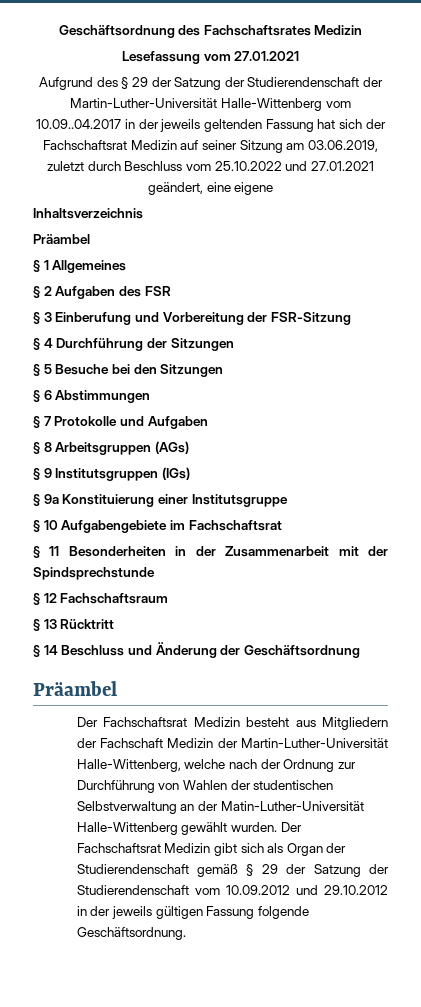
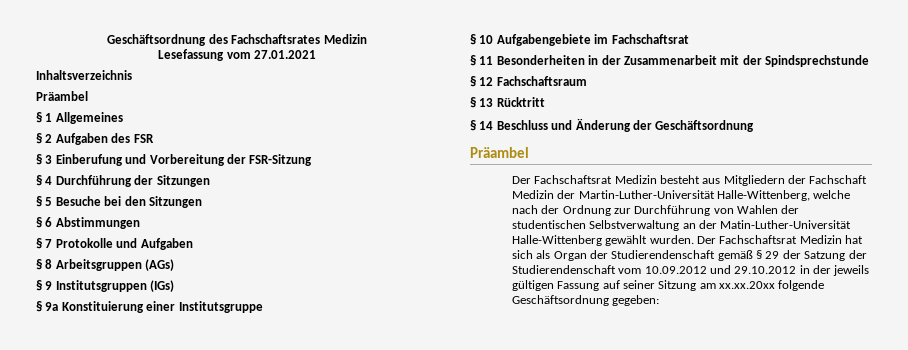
- Aufgrund des § 29 der Satzung der Studierendenschaft der Martin-Luther-Universität Halle-Wittenberg vom 10.09..04.2017 in der jeweils geltenden Fassung hat sich der Fachschaftsrat Medizin auf seiner Sitzung am 03.06.2019, zuletzt durch Beschluss vom 25.10.2022 und 27.01.2021 geändert, eine eigene
- Der Fachschaftsrat Medizin gibt sich als Organ der Studierendenschaft gemäß § 29 der Satzung der Studierendenschaft vom 10.09.2012 und 29.10.2012 in der jeweils gültigen Fassung folgende Geschäftsordnung.
+ Der Fachschaftsrat Medizin hat sich als Organ der Studierendenschaft gemäß § 29 der Satzung der Studierendenschaft vom 10.09.2012 und 29.10.2012 in der jeweils gültigen Fassung auf seiner Sitzung am xx.xx.20xx folgende Geschäftsordnung gegeben:

